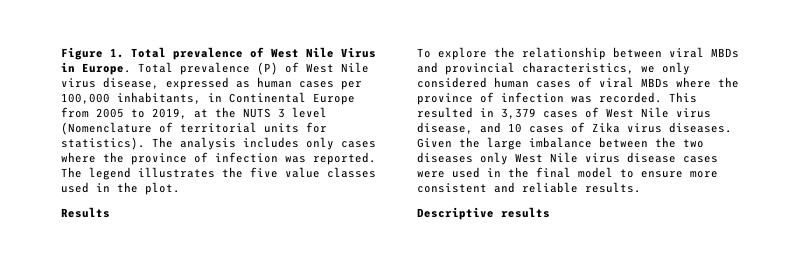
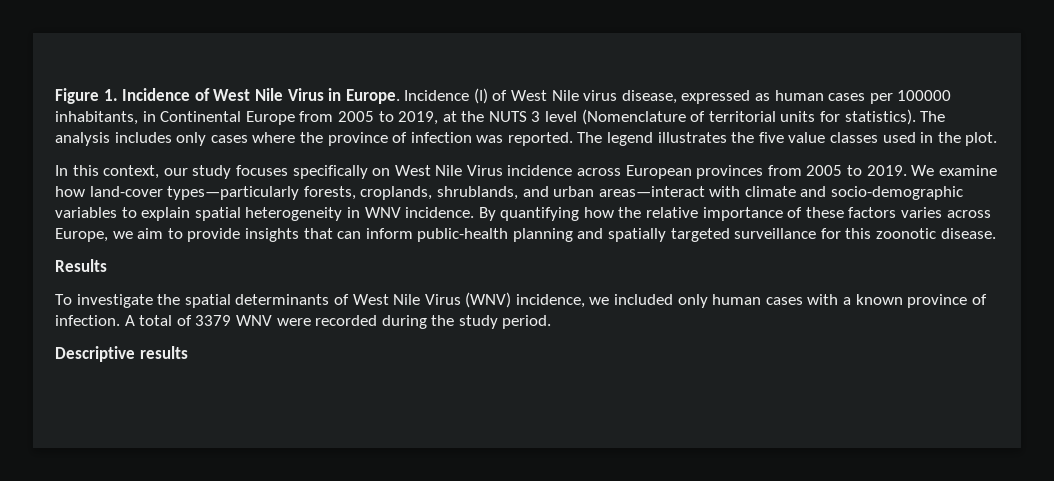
- Figure 1. Total prevalence of West Nile Virus in Europe.
+ Figure 1. Incidence of West Nile Virus in Europe.
- Total prevalence (P) of West Nile virus disease, expressed as human cases per 100,000 inhabitants, in Continental Europe from 2005 to 2019, at the NUTS 3 level (Nomenclature of territorial units for statistics).
+ Incidence (I) of West Nile virus disease, expressed as human cases per 100000 inhabitants, in Continental Europe from 2005 to 2019, at the NUTS 3 level (Nomenclature of territorial units for statistics).
+ In this context, our study focuses specifically on West Nile Virus incidence across European provinces from 2005 to 2019. We examine how land-cover types—particularly forests, croplands, shrublands, and urban areas—interact with climate and socio-demographic variables to explain spatial heterogeneity in WNV incidence. By quantifying how the relative importance of these factors varies across Europe, we aim to provide insights that can inform public-health planning and spatially targeted surveillance for this zoonotic disease.
  Results
- To explore the relationship between viral MBDs and provincial characteristics, we only considered human cases of viral MBDs where the province of infection was recorded. This resulted in 3,379 cases of West Nile virus disease, and 10 cases of Zika virus diseases. Given the large imbalance between the two diseases only West Nile virus disease cases were used in the final model to ensure more consistent and reliable results.
+ To investigate the spatial determinants of West Nile Virus (WNV) incidence, we included only human cases with a known province of infection. A total of 3379 WNV were recorded during the study period.

